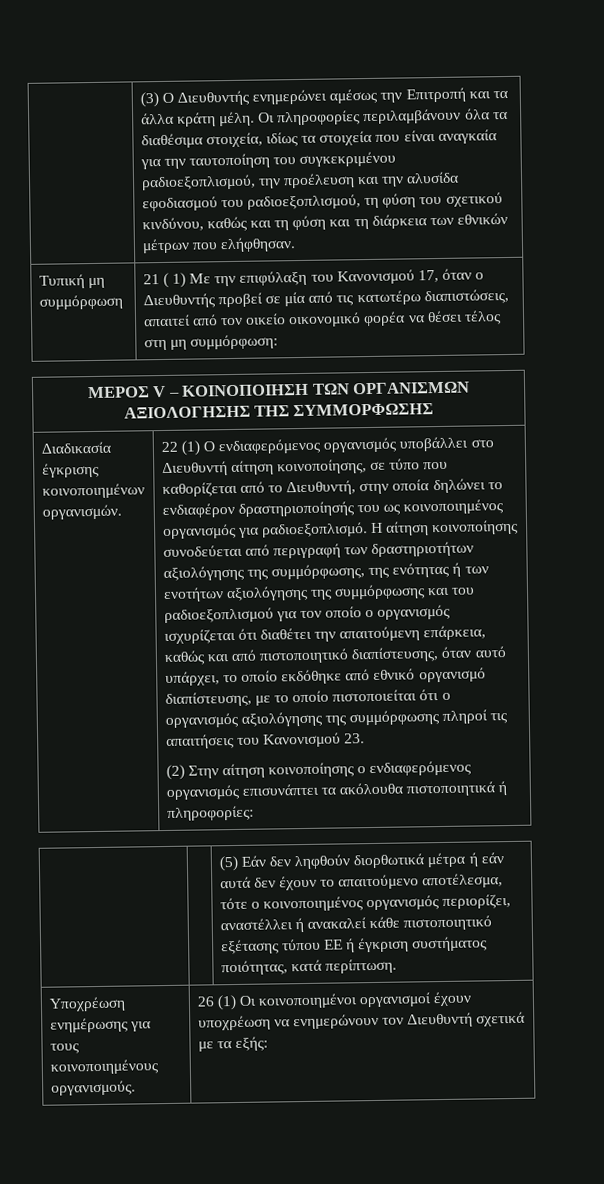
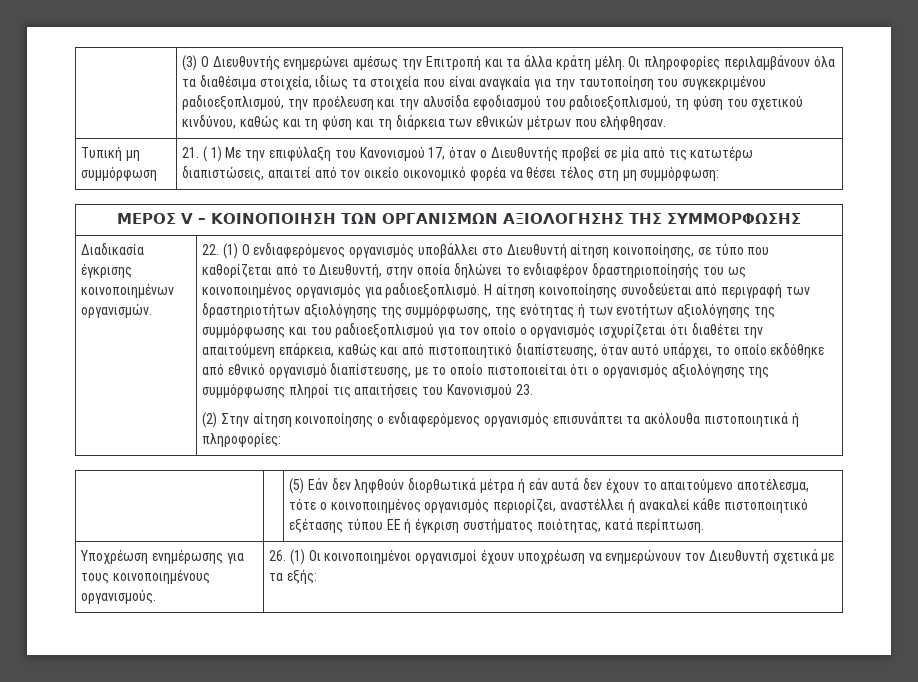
- Τυπική μη συμμόρφωση | 21 ( 1) Με την επιφύλαξη του Κανονισμού 17, όταν ο Διευθυντής προβεί σε μία από τις κατωτέρω διαπιστώσεις, απαιτεί από τον οικείο οικονομικό φορέα να θέσει τέλος στη μη συμμόρφωση:
+ Τυπική μη συμμόρφωση | 21. ( 1) Με την επιφύλαξη του Κανονισμού 17, όταν ο Διευθυντής προβεί σε μία από τις κατωτέρω διαπιστώσεις, απαιτεί από τον οικείο οικονομικό φορέα να θέσει τέλος στη μη συμμόρφωση:
- 22 (1) Ο ενδιαφερόμενος οργανισμός υποβάλλει στο Διευθυντή αίτηση κοινοποίησης, σε τύπο που καθορίζεται από το Διευθυντή, στην οποία δηλώνει το ενδιαφέρον δραστηριοποίησής του ως κοινοποιημένος οργανισμός για ραδιοεξοπλισμό.
+ 22. (1) Ο ενδιαφερόμενος οργανισμός υποβάλλει στο Διευθυντή αίτηση κοινοποίησης, σε τύπο που καθορίζεται από το Διευθυντή, στην οποία δηλώνει το ενδιαφέρον δραστηριοποίησής του ως κοινοποιημένος οργανισμός για ραδιοεξοπλισμό.
- Υποχρέωση ενημέρωσης για τους κοινοποιημένους οργανισμούς. | 26 (1) Οι κοινοποιημένοι οργανισμοί έχουν υποχρέωση να ενημερώνουν τον Διευθυντή σχετικά με τα εξής:
+ Υποχρέωση ενημέρωσης για τους κοινοποιημένους οργανισμούς. | 26. (1) Οι κοινοποιημένοι οργανισμοί έχουν υποχρέωση να ενημερώνουν τον Διευθυντή σχετικά με τα εξής:

